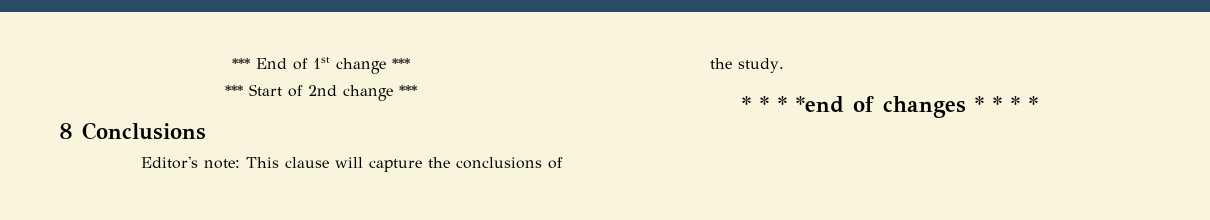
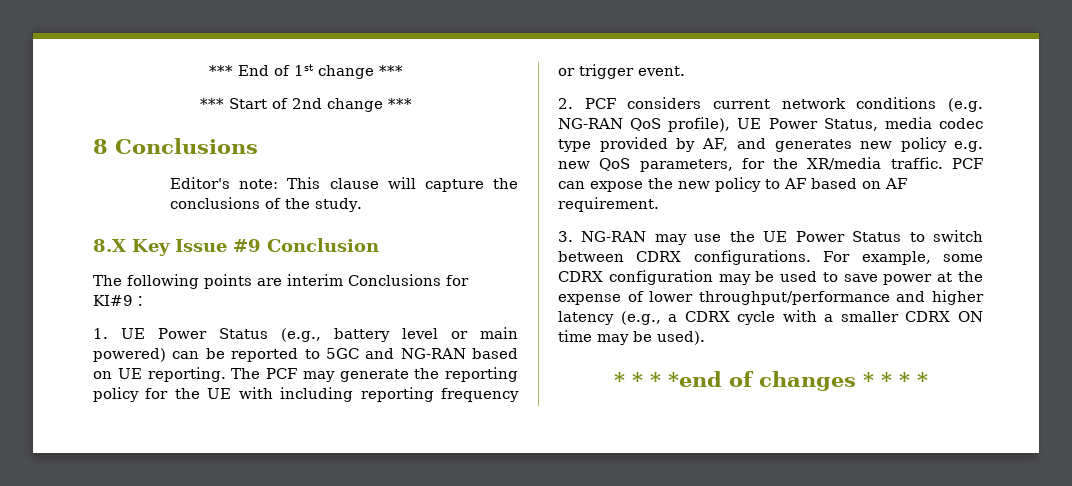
+ 8.X Key Issue #9 Conclusion
+ The following points are interim Conclusions for KI#9：
+ 1. UE Power Status (e.g., battery level or main powered) can be reported to 5GC and NG-RAN based on UE reporting. The PCF may generate the reporting policy for the UE with including reporting frequency or trigger event.
+ 2. PCF considers current network conditions (e.g. NG-RAN QoS profile), UE Power Status, media codec type provided by AF, and generates new policy e.g. new QoS parameters, for the XR/media traffic. PCF can expose the new policy to AF based on AF requirement.
+ 3. NG-RAN may use the UE Power Status to switch between CDRX configurations. For example, some CDRX configuration may be used to save power at the expense of lower throughput/performance and higher latency (e.g., a CDRX cycle with a smaller CDRX ON time may be used).

